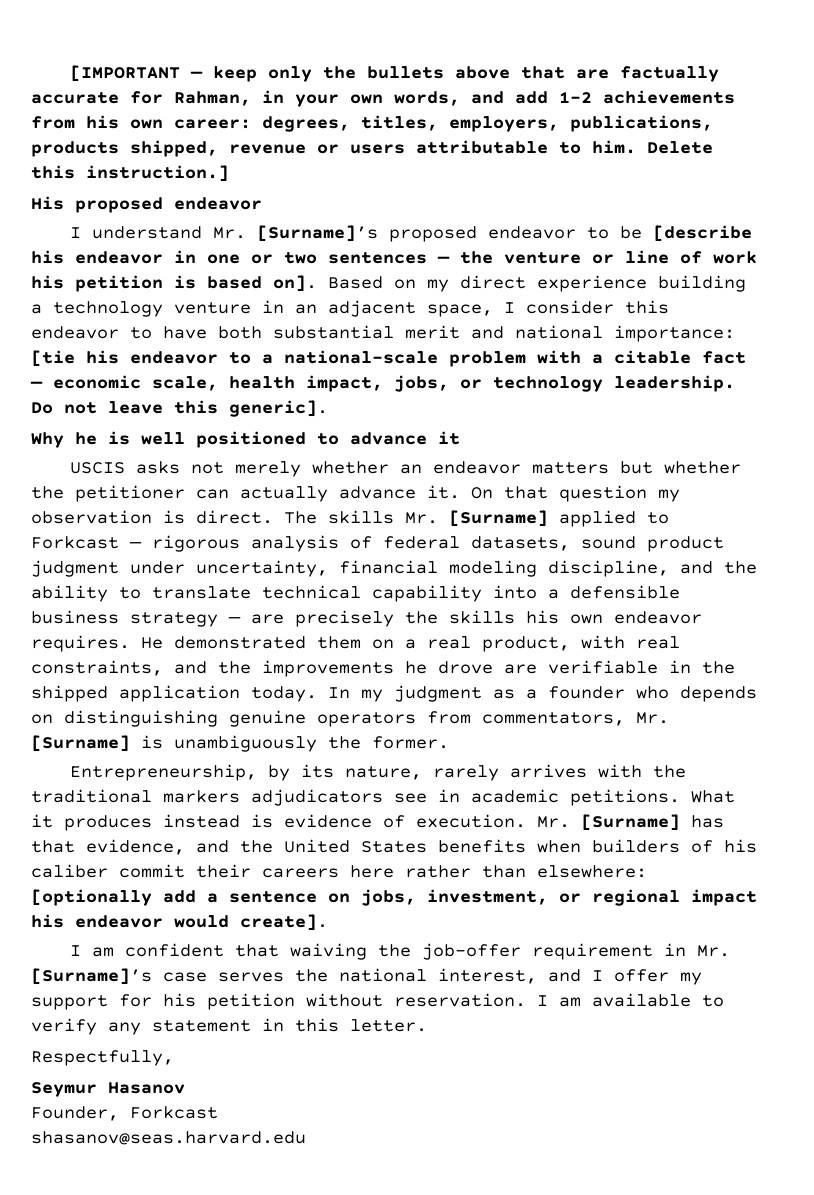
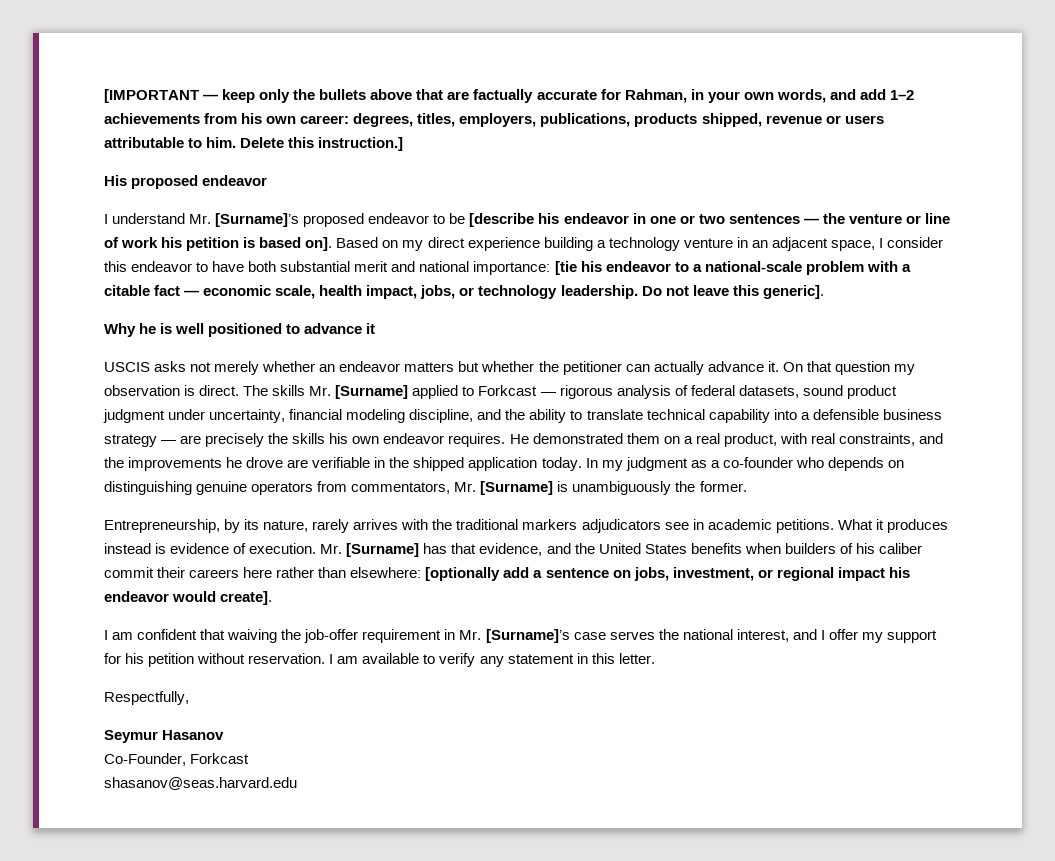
- In my judgment as a founder who depends on distinguishing genuine operators from commentators, Mr. [Surname] is unambiguously the former.
+ In my judgment as a co-founder who depends on distinguishing genuine operators from commentators, Mr. [Surname] is unambiguously the former.
- Founder, Forkcast
+ Co-Founder, Forkcast

